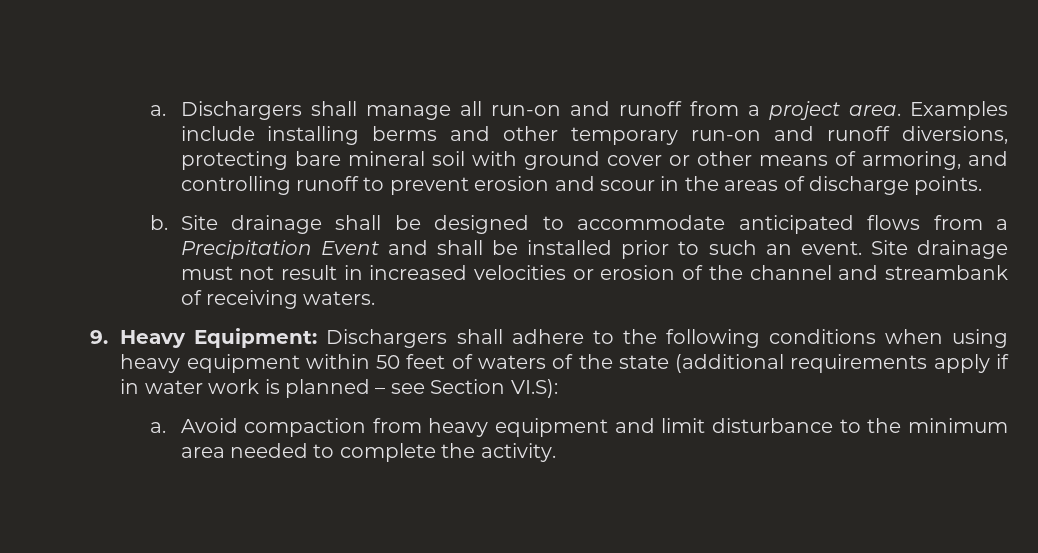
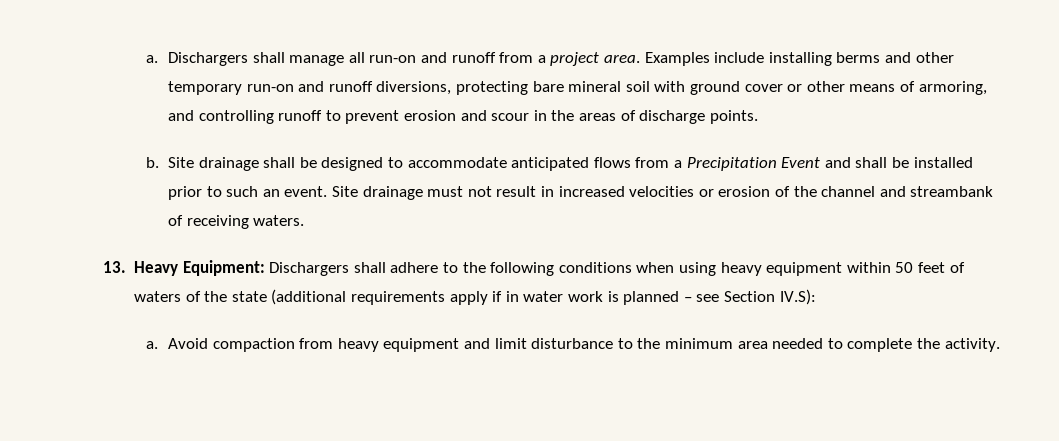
- 9. Heavy Equipment: Dischargers shall adhere to the following conditions when using heavy equipment within 50 feet of waters of the state (additional requirements apply if in water work is planned – see Section VI.S):
+ 13. Heavy Equipment: Dischargers shall adhere to the following conditions when using heavy equipment within 50 feet of waters of the state (additional requirements apply if in water work is planned – see Section IV.S):

